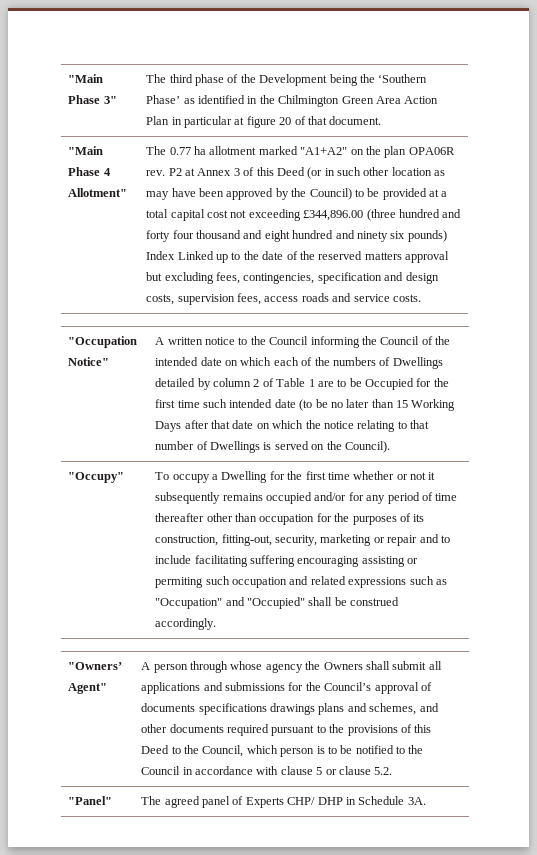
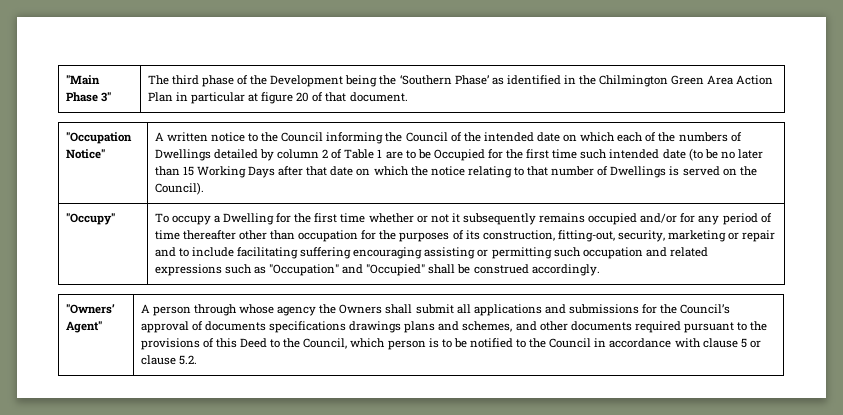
- "Main Phase 4 Allotment" | The 0.77 ha allotment marked "A1+A2" on the plan OPA06R rev. P2 at Annex 3 of this Deed (or in such other location as may have been approved by the Council) to be provided at a total capital cost not exceeding £344,896.00 (three hundred and forty four thousand and eight hundred and ninety six pounds) Index Linked up to the date of the reserved matters approval but excluding fees, contingencies, specification and design costs, supervision fees, access roads and service costs.
- To occupy a Dwelling for the first time whether or not it subsequently remains occupied and/or for any period of time thereafter other than occupation for the purposes of its construction, fitting-out, security, marketing or repair and to include facilitating suffering encouraging assisting or permiting such occupation and related expressions such as "Occupation" and "Occupied" shall be construed accordingly.
+ To occupy a Dwelling for the first time whether or not it subsequently remains occupied and/or for any period of time thereafter other than occupation for the purposes of its construction, fitting-out, security, marketing or repair and to include facilitating suffering encouraging assisting or permitting such occupation and related expressions such as "Occupation" and "Occupied" shall be construed accordingly.
- "Panel" | The agreed panel of Experts CHP/ DHP in Schedule 3A.

